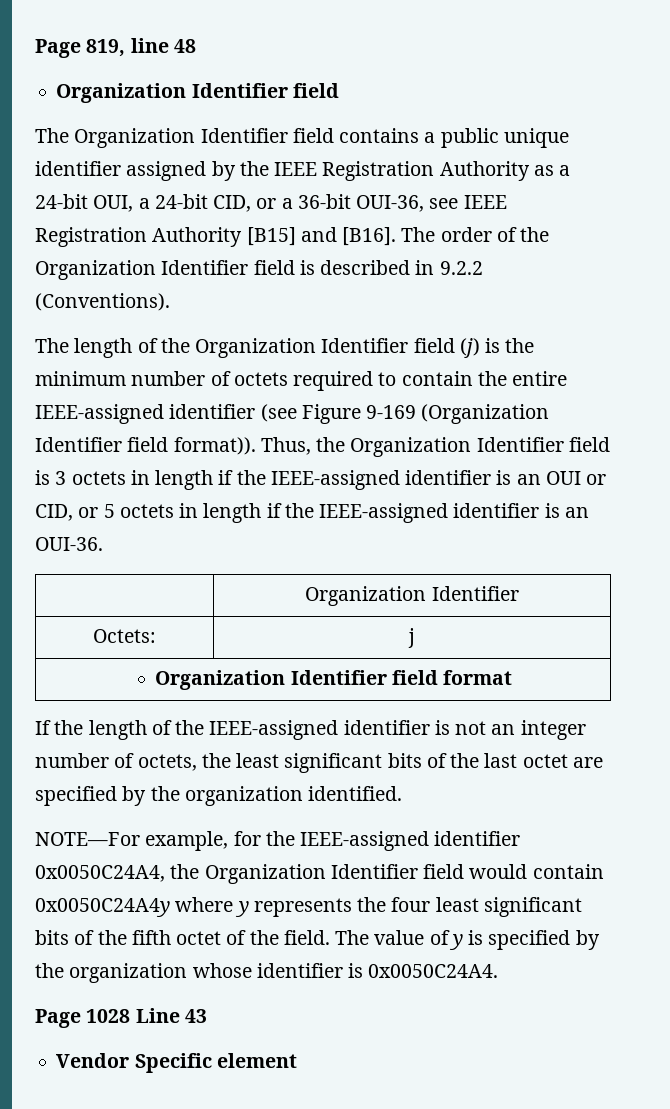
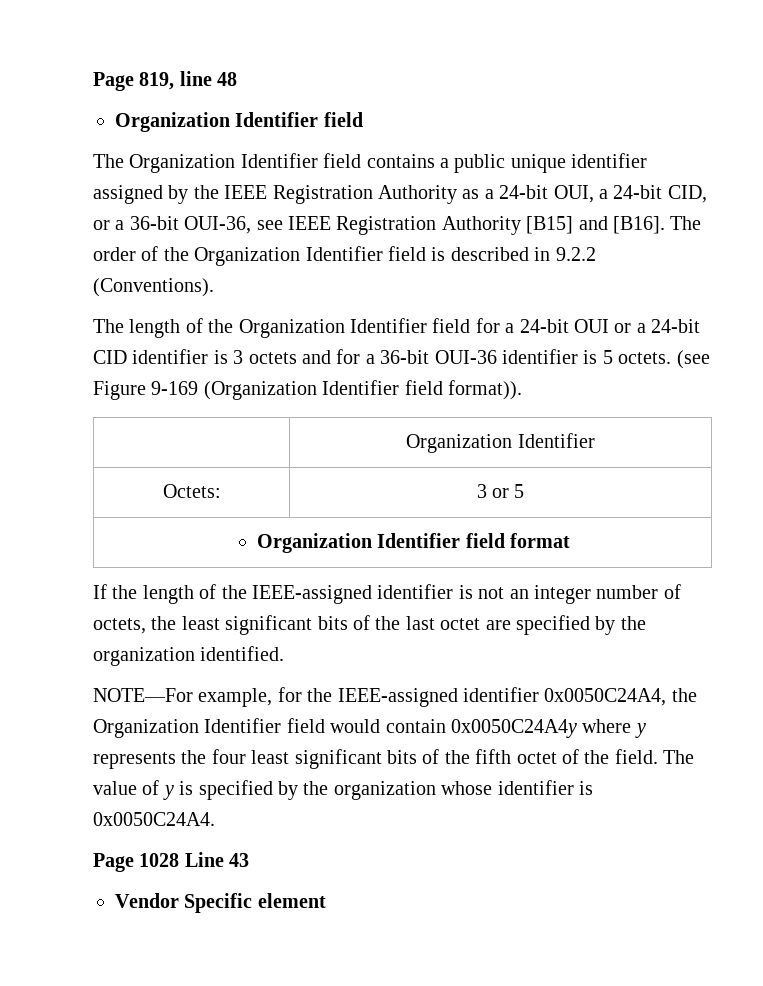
- The length of the Organization Identifier field (j) is the minimum number of octets required to contain the entire IEEE-assigned identifier (see Figure 9-169 (Organization Identifier field format)). Thus, the Organization Identifier field is 3 octets in length if the IEEE-assigned identifier is an OUI or CID, or 5 octets in length if the IEEE-assigned identifier is an OUI-36.
+ The length of the Organization Identifier field for a 24-bit OUI or a 24-bit CID identifier is 3 octets and for a 36-bit OUI-36 identifier is 5 octets. (see Figure 9-169 (Organization Identifier field format)).
- Octets: | j
+ Octets: | 3 or 5

